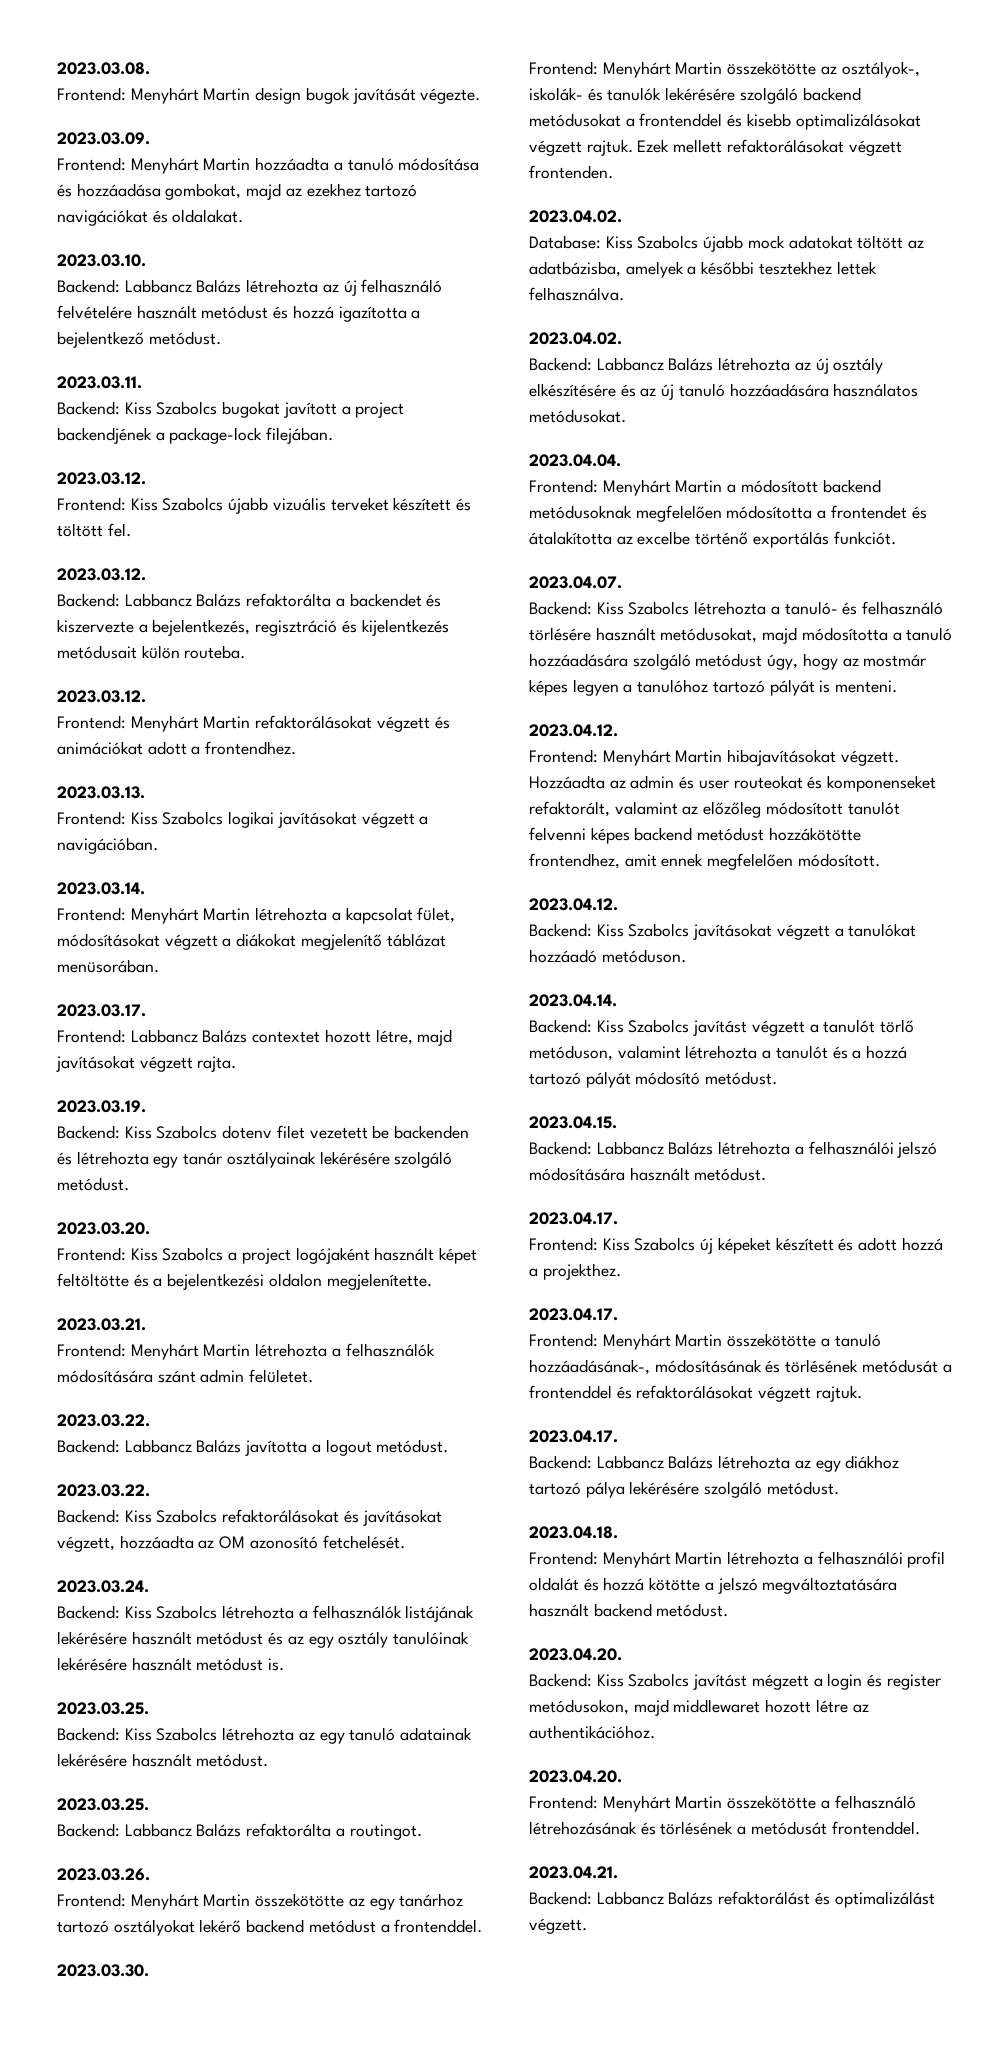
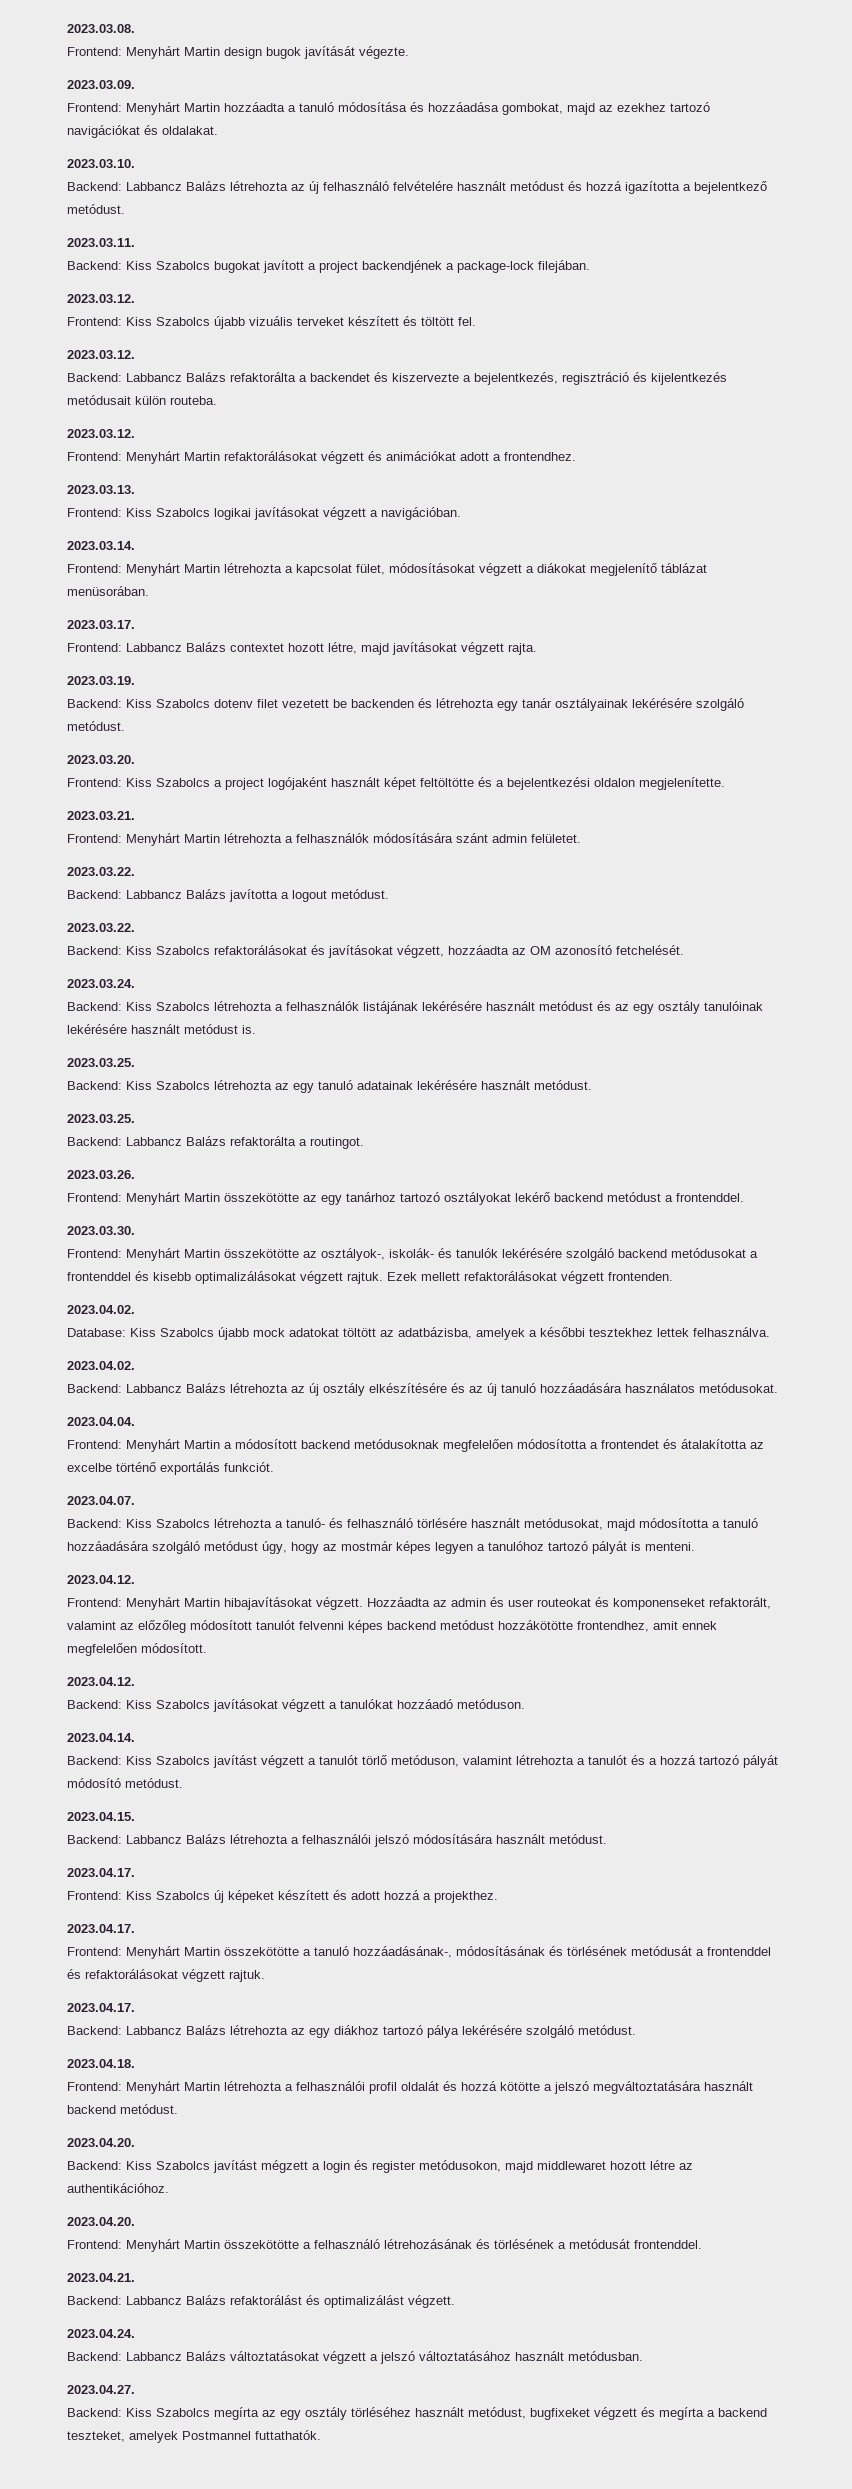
+ 2023.04.24.
+ Backend: Labbancz Balázs változtatásokat végzett a jelszó változtatásához használt metódusban.
+ 2023.04.27.
+ Backend: Kiss Szabolcs megírta az egy osztály törléséhez használt metódust, bugfixeket végzett és megírta a backend teszteket, amelyek Postmannel futtathatók.

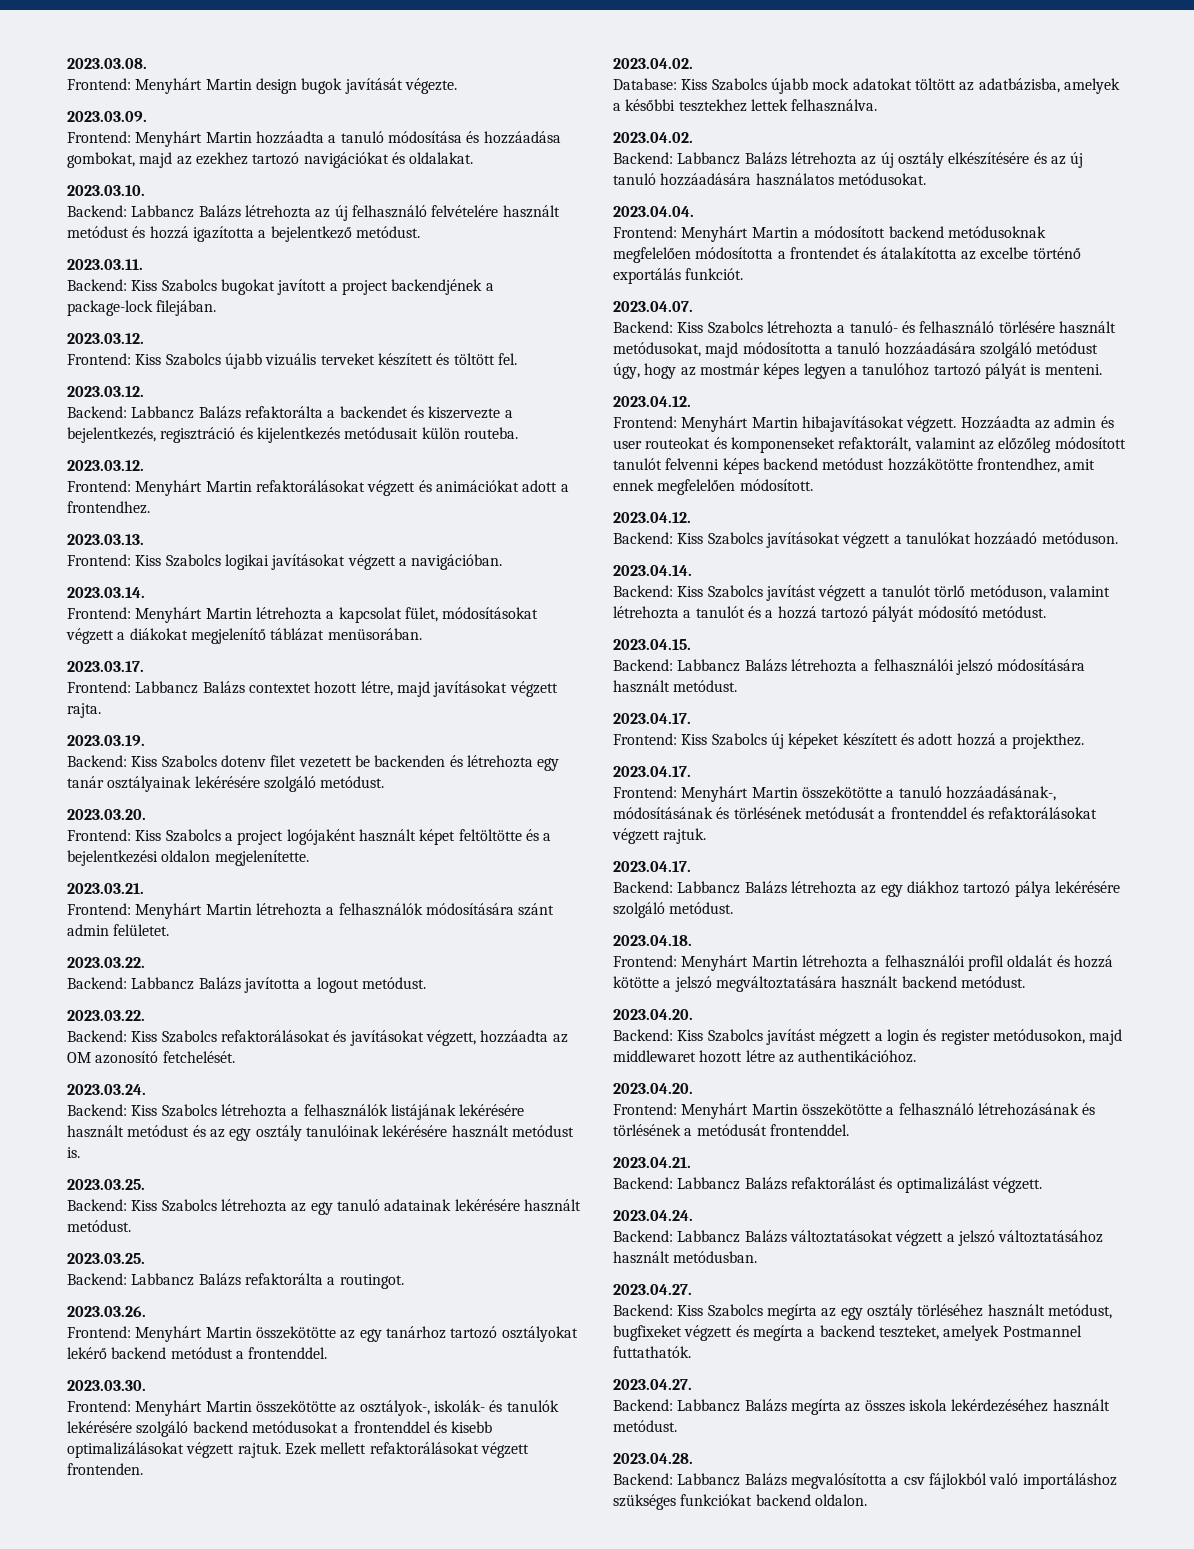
  Backend: Kiss Szabolcs megírta az egy osztály törléséhez használt metódust, bugfixeket végzett és megírta a backend teszteket, amelyek Postmannel futtathatók.
+ 2023.04.27.
+ Backend: Labbancz Balázs megírta az összes iskola lekérdezéséhez használt metódust.
+ 2023.04.28.
+ Backend: Labbancz Balázs megvalósította a csv fájlokból való importáláshoz szükséges funkciókat backend oldalon.

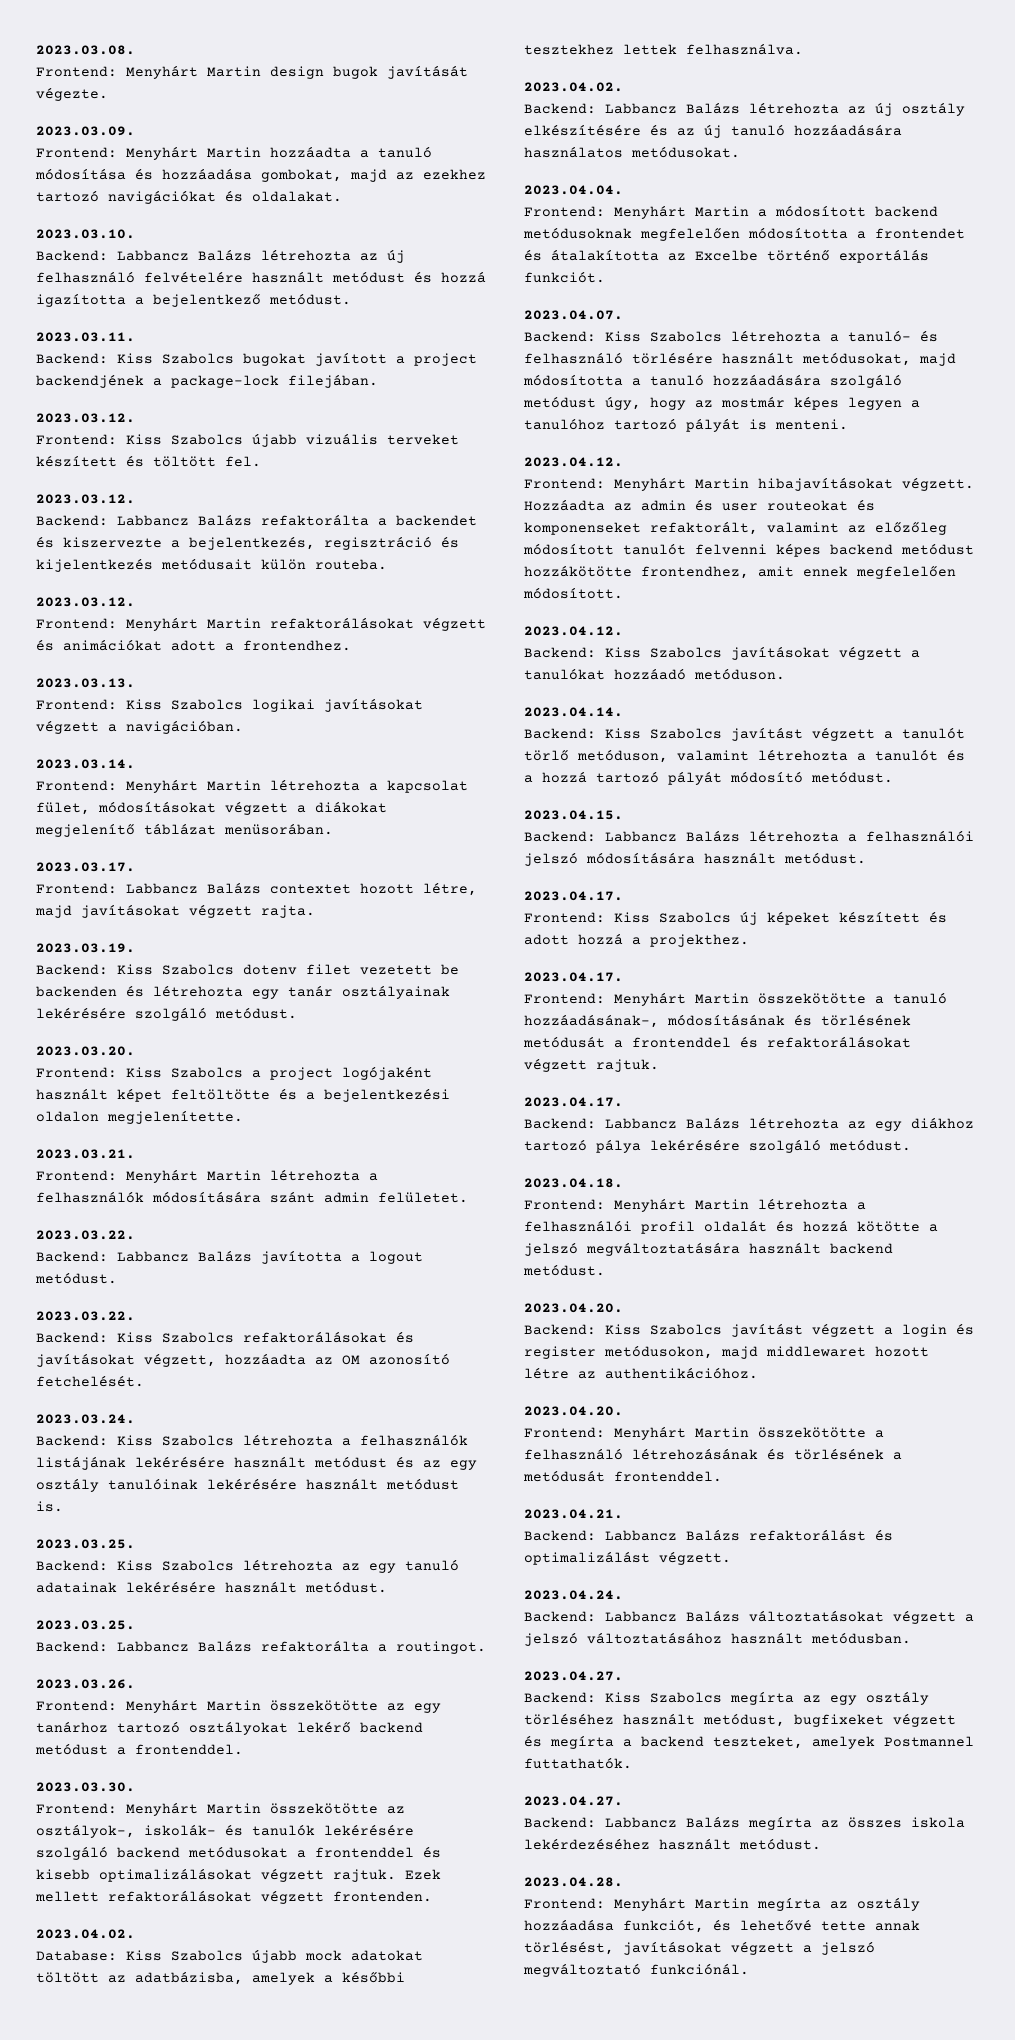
- Frontend: Menyhárt Martin a módosított backend metódusoknak megfelelően módosította a frontendet és átalakította az excelbe történő exportálás funkciót.
+ Frontend: Menyhárt Martin a módosított backend metódusoknak megfelelően módosította a frontendet és átalakította az Excelbe történő exportálás funkciót.
- Backend: Kiss Szabolcs javítást mégzett a login és register metódusokon, majd middlewaret hozott létre az authentikációhoz.
+ Backend: Kiss Szabolcs javítást végzett a login és register metódusokon, majd middlewaret hozott létre az authentikációhoz.
- Backend: Labbancz Balázs megvalósította a csv fájlokból való importáláshoz szükséges funkciókat backend oldalon.
+ Frontend: Menyhárt Martin megírta az osztály hozzáadása funkciót, és lehetővé tette annak törlésést, javításokat végzett a jelszó megváltoztató funkciónál.

